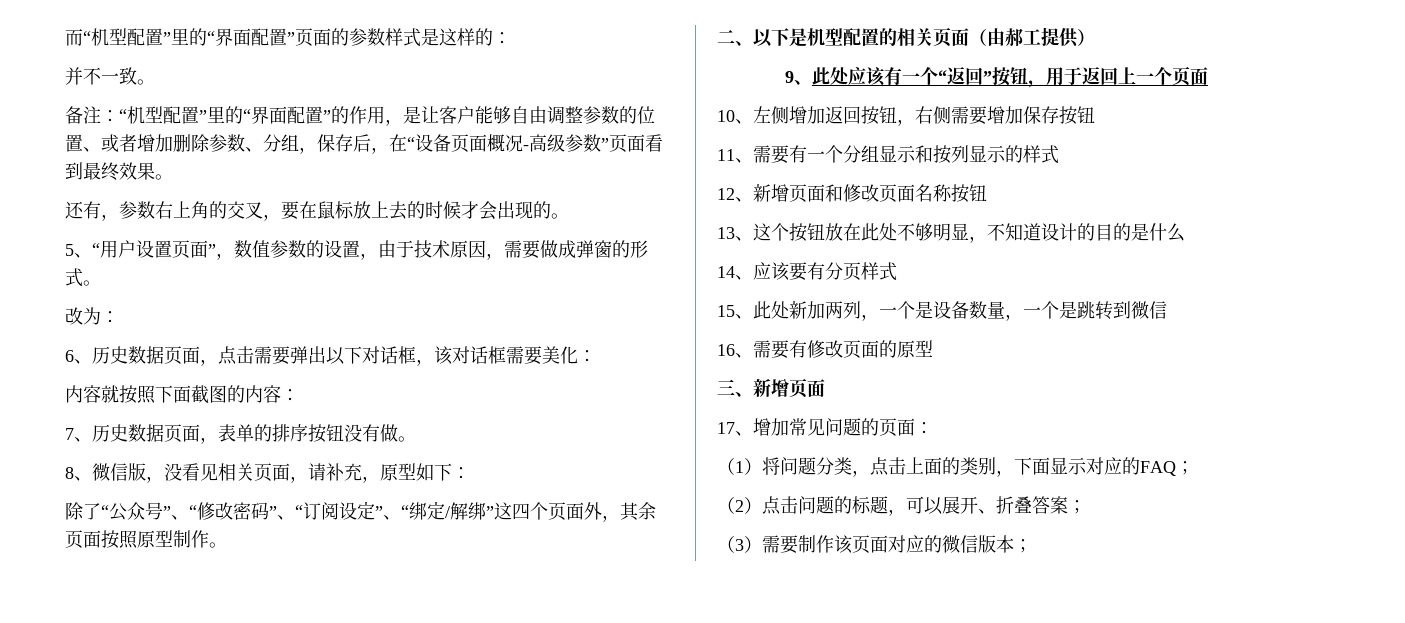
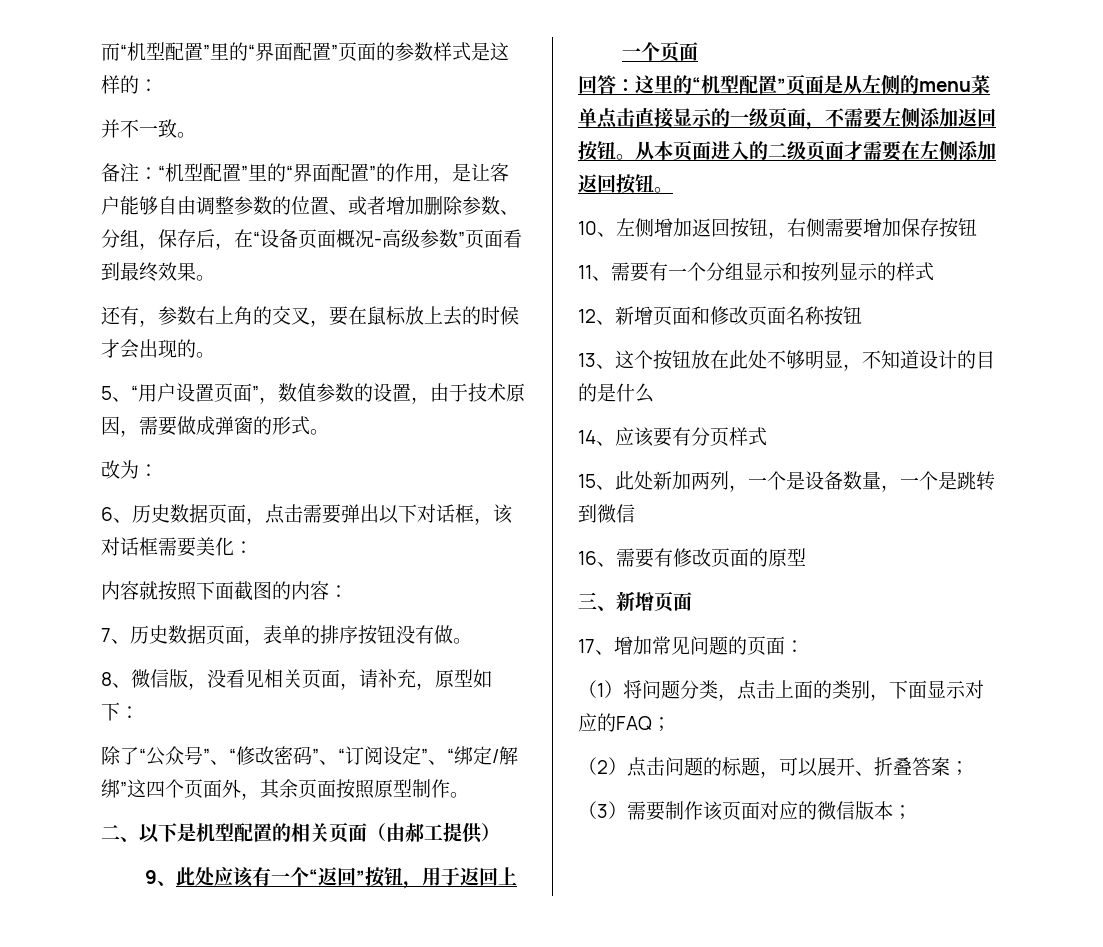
+ 回答：这里的“机型配置”页面是从左侧的menu菜单点击直接显示的一级页面，不需要左侧添加返回按钮。从本页面进入的二级页面才需要在左侧添加返回按钮。

